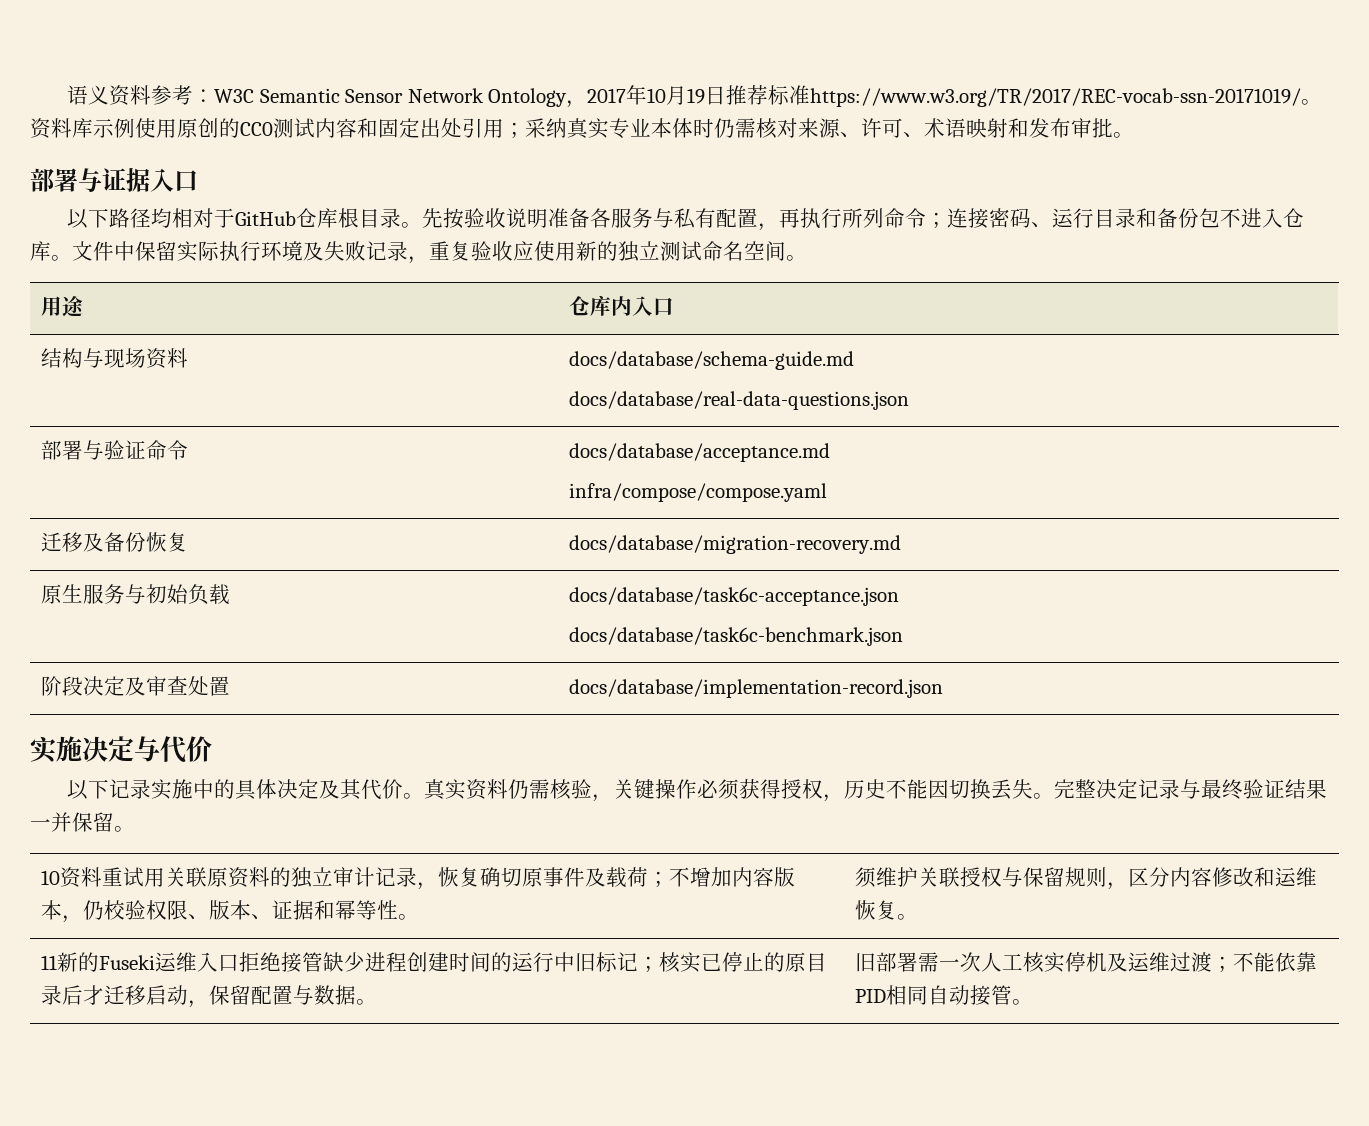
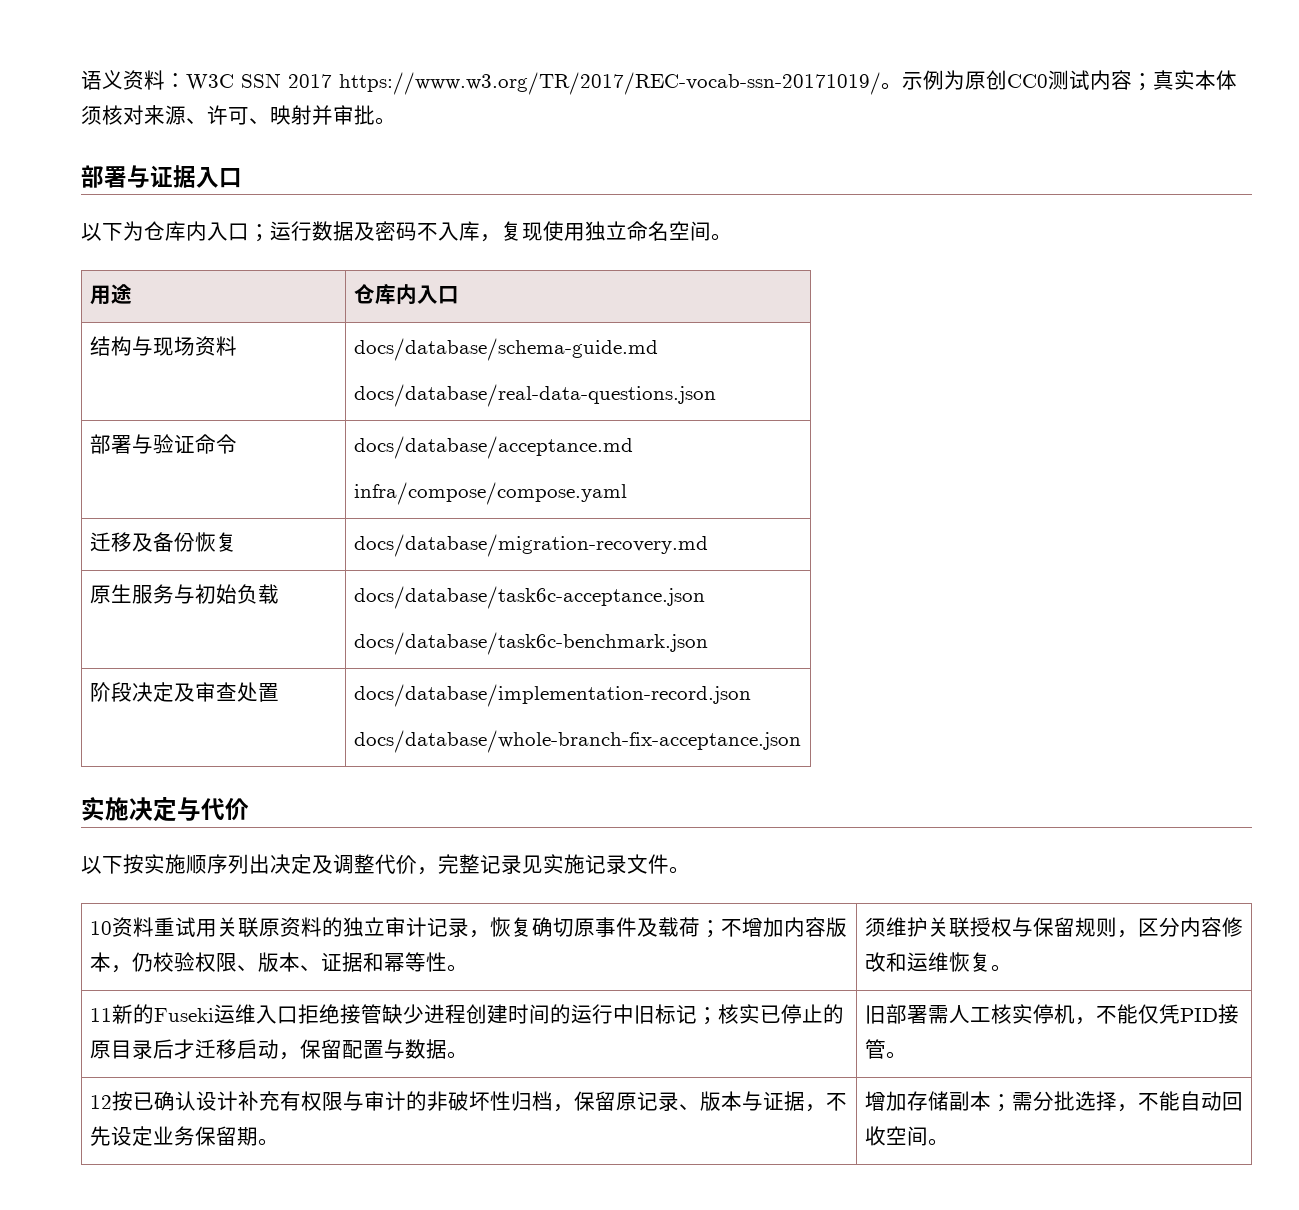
- 语义资料参考：W3C Semantic Sensor Network Ontology，2017年10月19日推荐标准https://www.w3.org/TR/2017/REC-vocab-ssn-20171019/。资料库示例使用原创的CC0测试内容和固定出处引用；采纳真实专业本体时仍需核对来源、许可、术语映射和发布审批。
+ 语义资料：W3C SSN 2017 https://www.w3.org/TR/2017/REC-vocab-ssn-20171019/。示例为原创CC0测试内容；真实本体须核对来源、许可、映射并审批。
- 以下路径均相对于GitHub仓库根目录。先按验收说明准备各服务与私有配置，再执行所列命令；连接密码、运行目录和备份包不进入仓库。文件中保留实际执行环境及失败记录，重复验收应使用新的独立测试命名空间。
+ 以下为仓库内入口；运行数据及密码不入库，复现使用独立命名空间。
  阶段决定及审查处置 | docs/database/implementation-record.json
+ docs/database/whole-branch-fix-acceptance.json
- 以下记录实施中的具体决定及其代价。真实资料仍需核验，关键操作必须获得授权，历史不能因切换丢失。完整决定记录与最终验证结果一并保留。
+ 以下按实施顺序列出决定及调整代价，完整记录见实施记录文件。
- 旧部署需一次人工核实停机及运维过渡；不能依靠PID相同自动接管。
+ 旧部署需人工核实停机，不能仅凭PID接管。
+ 12按已确认设计补充有权限与审计的非破坏性归档，保留原记录、版本与证据，不先设定业务保留期。 | 增加存储副本；需分批选择，不能自动回收空间。

